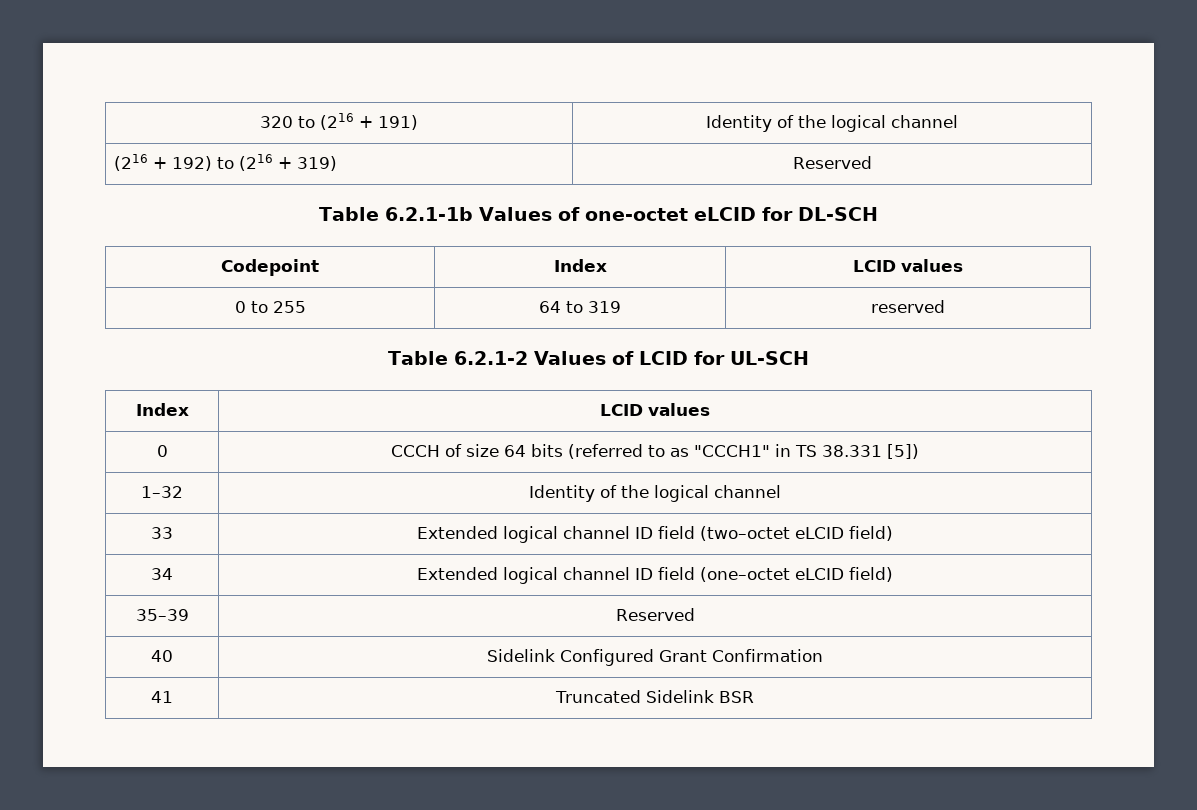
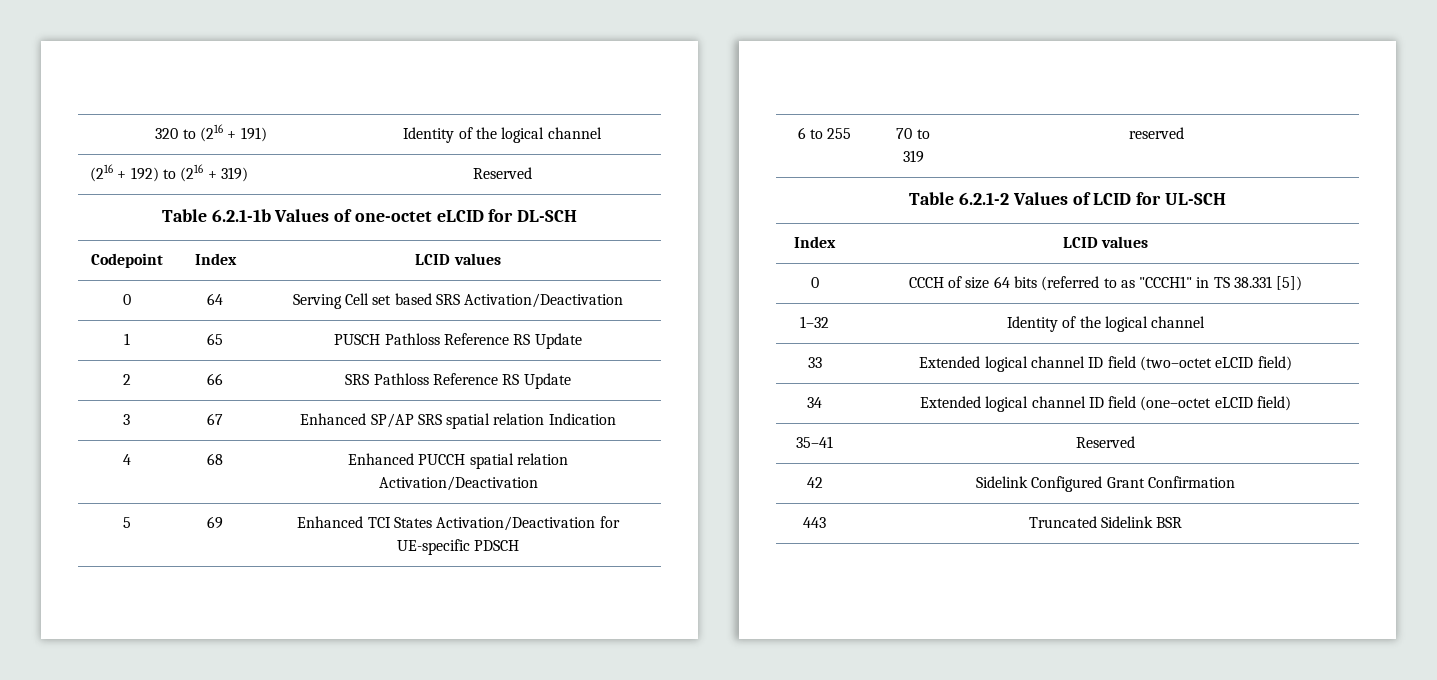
- 0 to 255 | 64 to 319 | reserved
+ 0 | 64 | Serving Cell set based SRS Activation/Deactivation
+ 1 | 65 | PUSCH Pathloss Reference RS Update
+ 2 | 66 | SRS Pathloss Reference RS Update
+ 3 | 67 | Enhanced SP/AP SRS spatial relation Indication
+ 4 | 68 | Enhanced PUCCH spatial relation Activation/Deactivation
+ 5 | 69 | Enhanced TCI States Activation/Deactivation for UE-specific PDSCH
+ 6 to 255 | 70 to 319 | reserved
- 35–39 | Reserved
- 40 | Sidelink Configured Grant Confirmation
+ 35–41 | Reserved
+ 42 | Sidelink Configured Grant Confirmation
- 41 | Truncated Sidelink BSR
+ 443 | Truncated Sidelink BSR

